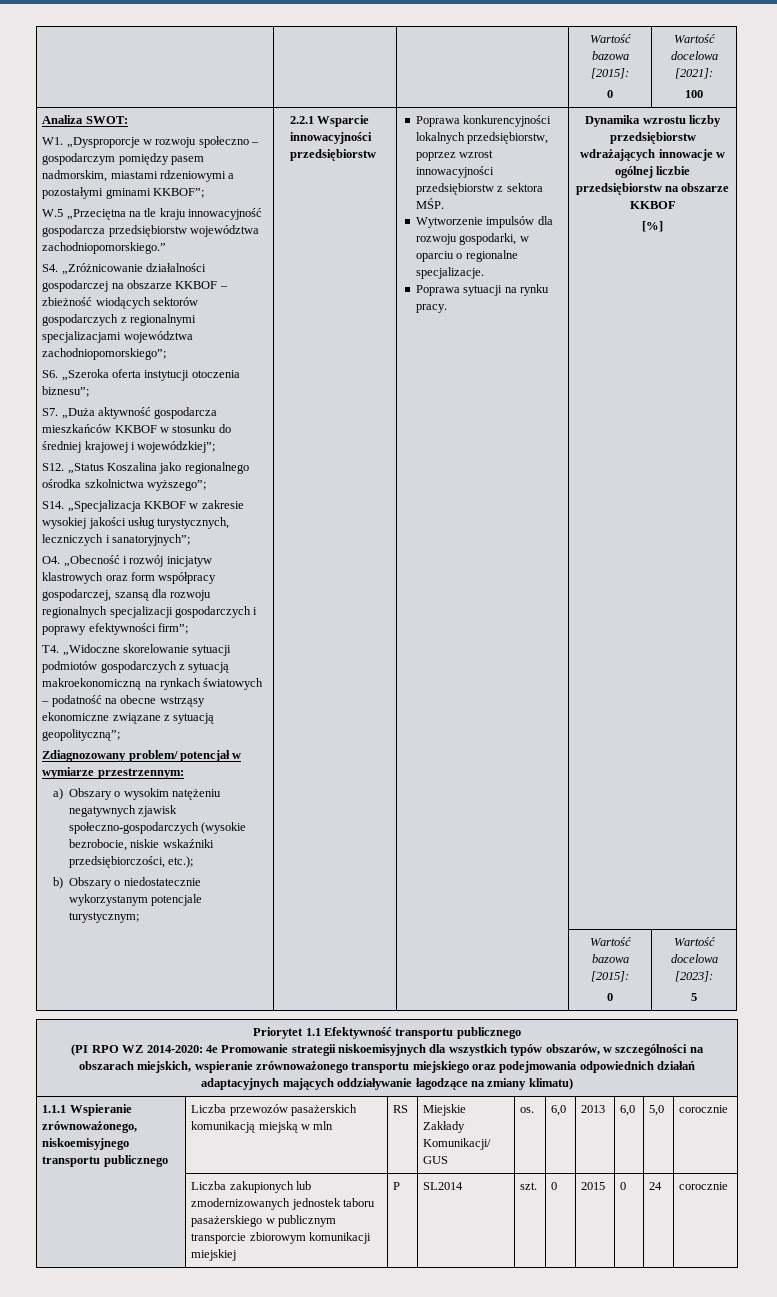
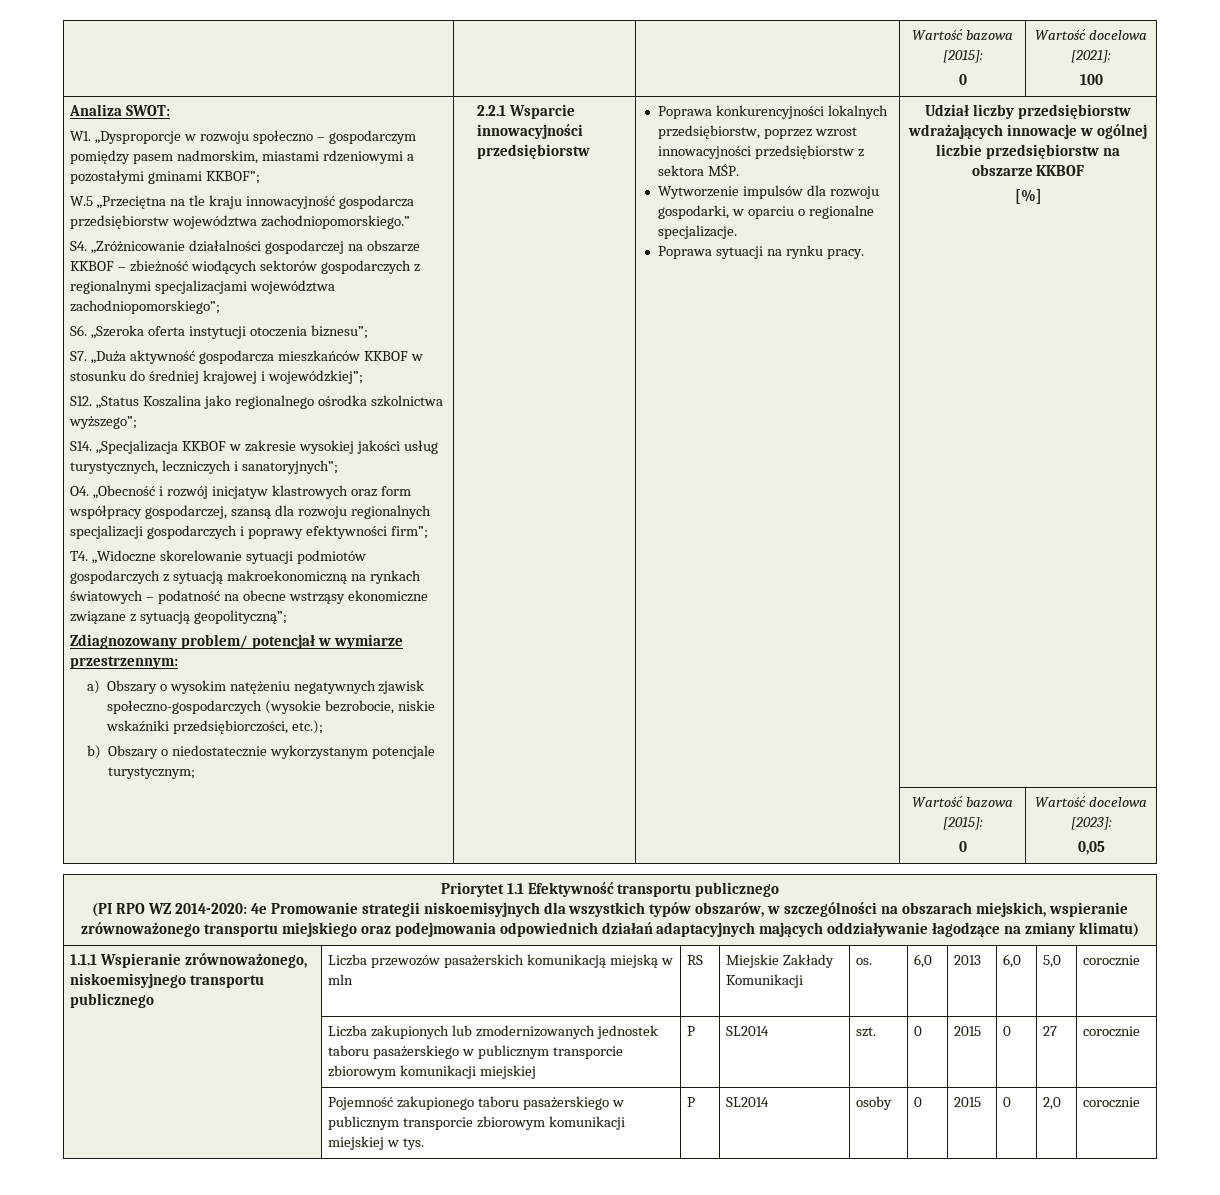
- Dynamika wzrostu liczby przedsiębiorstw wdrażających innowacje w ogólnej liczbie przedsiębiorstw na obszarze KKBOF
+ Udział liczby przedsiębiorstw wdrażających innowacje w ogólnej liczbie przedsiębiorstw na obszarze KKBOF
  [%]
  | | | Wartość bazowa [2015]:
  0 | Wartość docelowa [2023]:
- 5
+ 0,05
- 1.1.1 Wspieranie zrównoważonego, niskoemisyjnego transportu publicznego | Liczba przewozów pasażerskich komunikacją miejską w mln | RS | Miejskie Zakłady Komunikacji/ GUS | os. | 6,0 | 2013 | 6,0 | 5,0 | corocznie
+ 1.1.1 Wspieranie zrównoważonego, niskoemisyjnego transportu publicznego | Liczba przewozów pasażerskich komunikacją miejską w mln | RS | Miejskie Zakłady Komunikacji | os. | 6,0 | 2013 | 6,0 | 5,0 | corocznie
- | Liczba zakupionych lub zmodernizowanych jednostek taboru pasażerskiego w publicznym transporcie zbiorowym komunikacji miejskiej | P | SL2014 | szt. | 0 | 2015 | 0 | 24 | corocznie
+ | Liczba zakupionych lub zmodernizowanych jednostek taboru pasażerskiego w publicznym transporcie zbiorowym komunikacji miejskiej | P | SL2014 | szt. | 0 | 2015 | 0 | 27 | corocznie
+ | Pojemność zakupionego taboru pasażerskiego w publicznym transporcie zbiorowym komunikacji miejskiej w tys. | P | SL2014 | osoby | 0 | 2015 | 0 | 2,0 | corocznie

